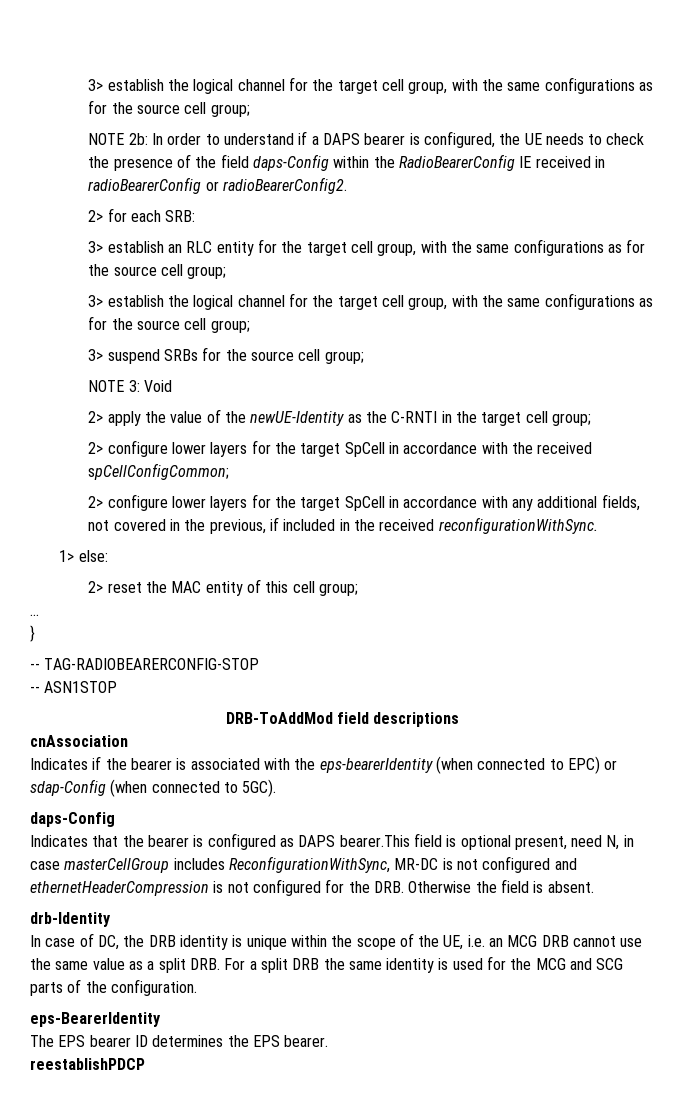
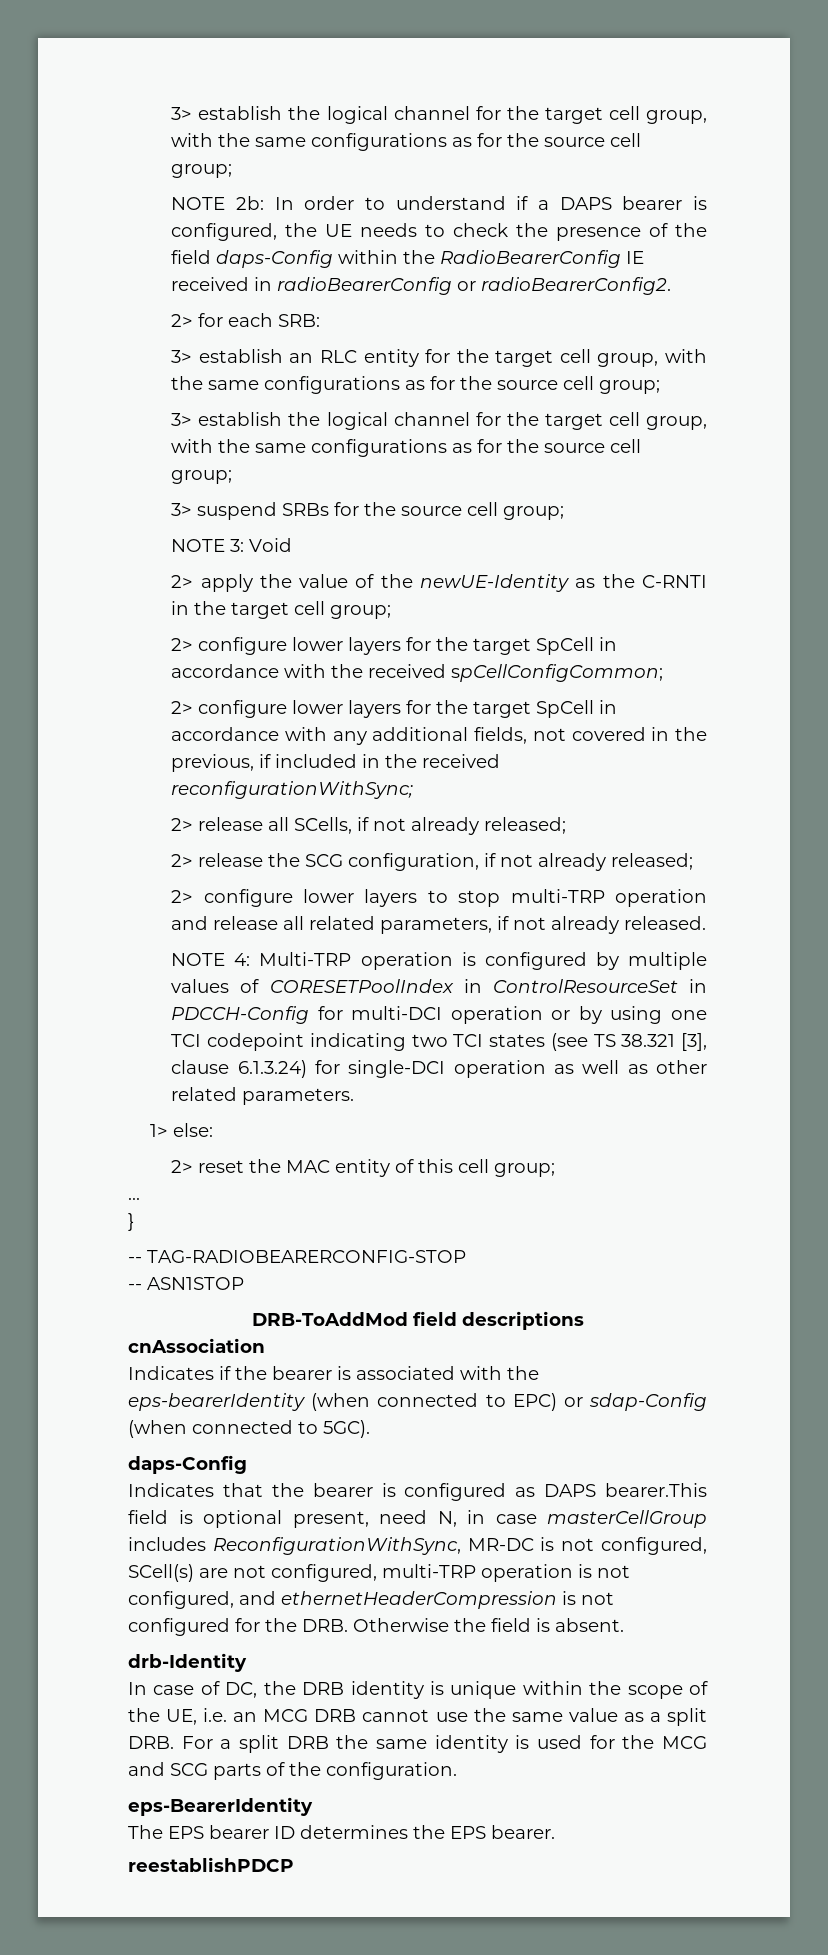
- 2> configure lower layers for the target SpCell in accordance with any additional fields, not covered in the previous, if included in the received reconfigurationWithSync.
+ 2> configure lower layers for the target SpCell in accordance with any additional fields, not covered in the previous, if included in the received reconfigurationWithSync;
+ 2> release all SCells, if not already released;
+ 2> release the SCG configuration, if not already released;
+ 2> configure lower layers to stop multi-TRP operation and release all related parameters, if not already released.
+ NOTE 4: Multi-TRP operation is configured by multiple values of CORESETPoolIndex in ControlResourceSet in PDCCH-Config for multi-DCI operation or by using one TCI codepoint indicating two TCI states (see TS 38.321 [3], clause 6.1.3.24) for single-DCI operation as well as other related parameters.
- Indicates that the bearer is configured as DAPS bearer.This field is optional present, need N, in case masterCellGroup includes ReconfigurationWithSync, MR-DC is not configured and ethernetHeaderCompression is not configured for the DRB. Otherwise the field is absent.
+ Indicates that the bearer is configured as DAPS bearer.This field is optional present, need N, in case masterCellGroup includes ReconfigurationWithSync, MR-DC is not configured, SCell(s) are not configured, multi-TRP operation is not configured, and ethernetHeaderCompression is not configured for the DRB. Otherwise the field is absent.

